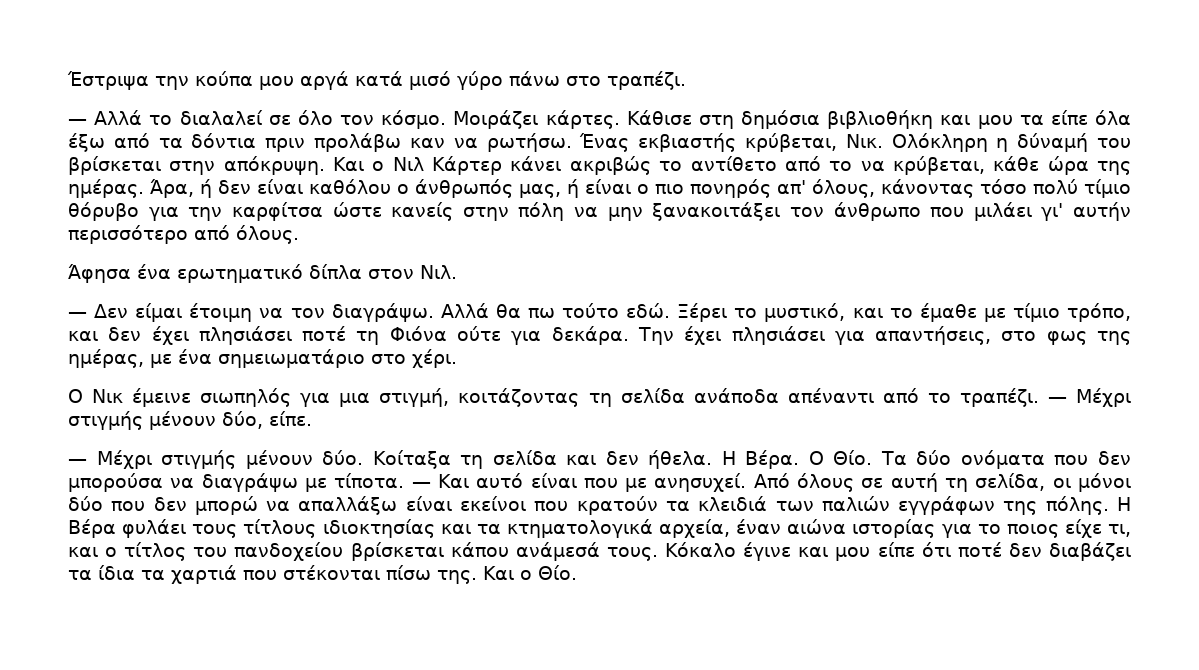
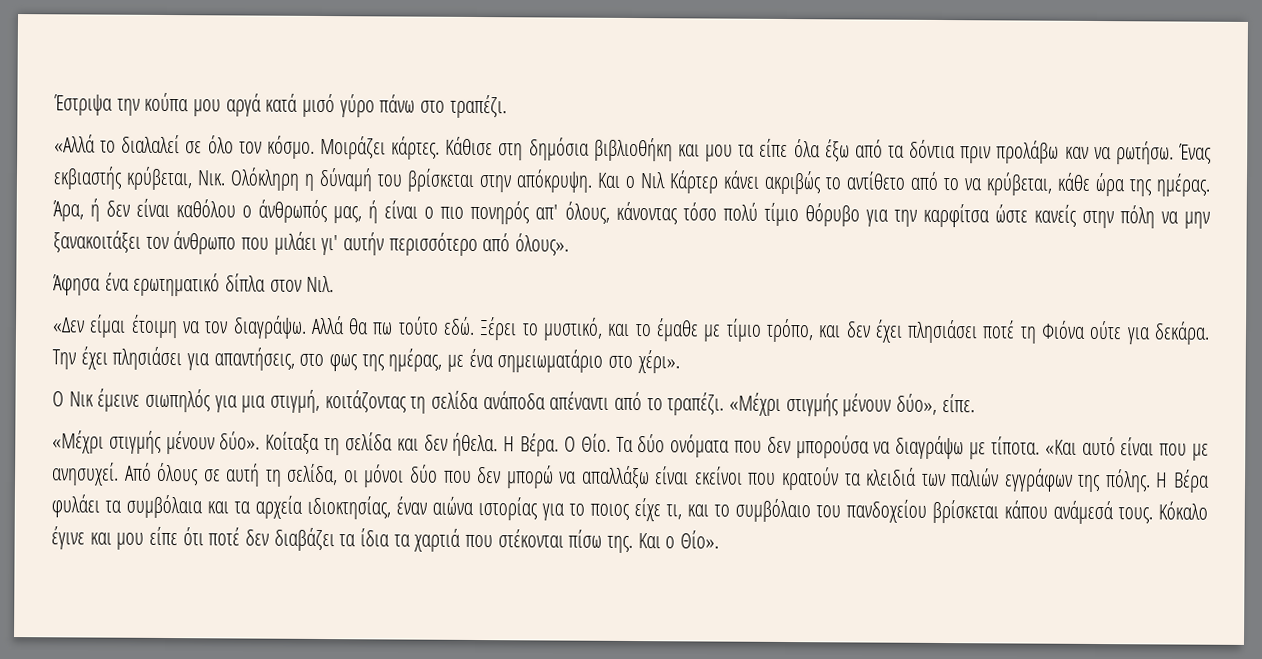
- — Αλλά το διαλαλεί σε όλο τον κόσμο.
+ «Αλλά το διαλαλεί σε όλο τον κόσμο.
- Άρα, ή δεν είναι καθόλου ο άνθρωπός μας, ή είναι ο πιο πονηρός απ' όλους, κάνοντας τόσο πολύ τίμιο θόρυβο για την καρφίτσα ώστε κανείς στην πόλη να μην ξανακοιτάξει τον άνθρωπο που μιλάει γι' αυτήν περισσότερο από όλους.
+ Άρα, ή δεν είναι καθόλου ο άνθρωπός μας, ή είναι ο πιο πονηρός απ' όλους, κάνοντας τόσο πολύ τίμιο θόρυβο για την καρφίτσα ώστε κανείς στην πόλη να μην ξανακοιτάξει τον άνθρωπο που μιλάει γι' αυτήν περισσότερο από όλους».
- — Δεν είμαι έτοιμη να τον διαγράψω.
+ «Δεν είμαι έτοιμη να τον διαγράψω.
- Την έχει πλησιάσει για απαντήσεις, στο φως της ημέρας, με ένα σημειωματάριο στο χέρι.
+ Την έχει πλησιάσει για απαντήσεις, στο φως της ημέρας, με ένα σημειωματάριο στο χέρι».
- — Μέχρι στιγμής μένουν δύο, είπε.
+ «Μέχρι στιγμής μένουν δύο», είπε.
- — Μέχρι στιγμής μένουν δύο.
+ «Μέχρι στιγμής μένουν δύο».
- — Και αυτό είναι που με ανησυχεί.
+ «Και αυτό είναι που με ανησυχεί.
- Η Βέρα φυλάει τους τίτλους ιδιοκτησίας και τα κτηματολογικά αρχεία, έναν αιώνα ιστορίας για το ποιος είχε τι, και ο τίτλος του πανδοχείου βρίσκεται κάπου ανάμεσά τους.
+ Η Βέρα φυλάει τα συμβόλαια και τα αρχεία ιδιοκτησίας, έναν αιώνα ιστορίας για το ποιος είχε τι, και το συμβόλαιο του πανδοχείου βρίσκεται κάπου ανάμεσά τους.
- Και ο Θίο.
+ Και ο Θίο».

